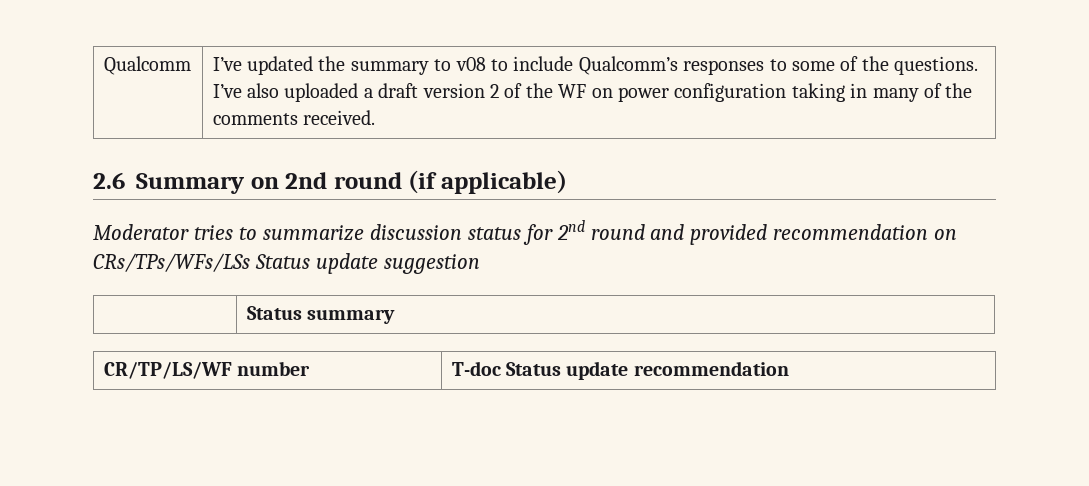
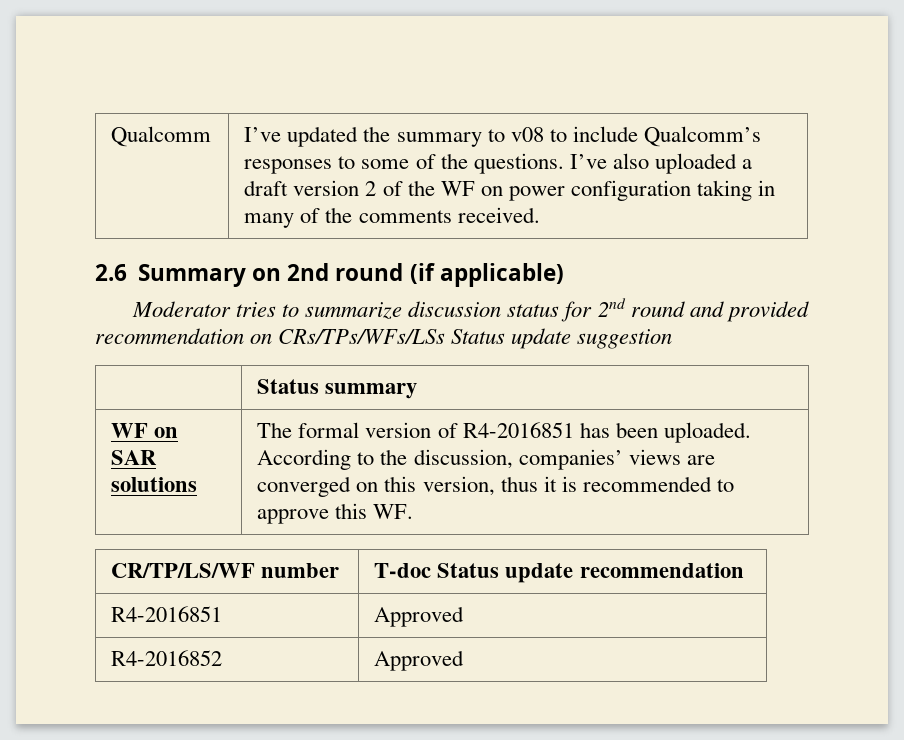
+ WF on SAR solutions | The formal version of R4-2016851 has been uploaded. According to the discussion, companies’ views are converged on this version, thus it is recommended to approve this WF.
+ R4-2016851 | Approved
+ R4-2016852 | Approved

